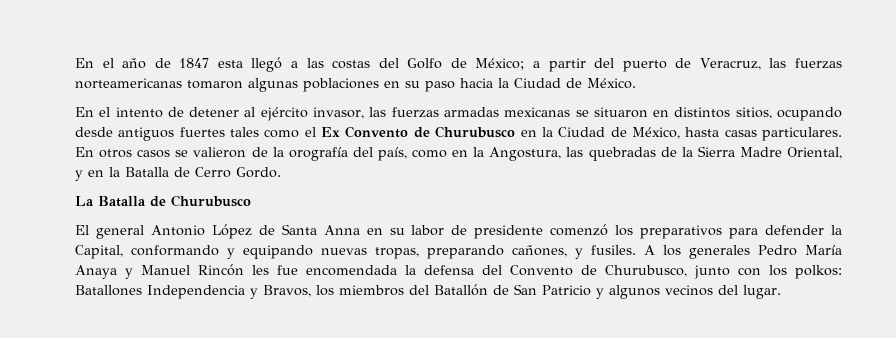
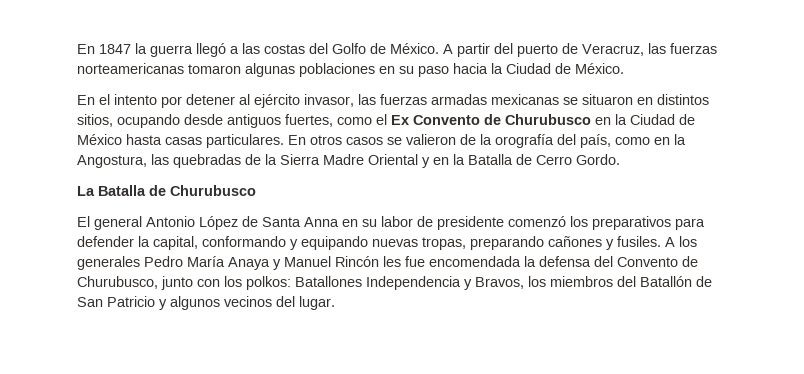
- En el año de 1847 esta llegó a las costas del Golfo de México; a partir del puerto de Veracruz, las fuerzas norteamericanas tomaron algunas poblaciones en su paso hacia la Ciudad de México.
+ En 1847 la guerra llegó a las costas del Golfo de México. A partir del puerto de Veracruz, las fuerzas norteamericanas tomaron algunas poblaciones en su paso hacia la Ciudad de México.
- En el intento de detener al ejército invasor, las fuerzas armadas mexicanas se situaron en distintos sitios, ocupando desde antiguos fuertes tales como el Ex Convento de Churubusco en la Ciudad de México, hasta casas particulares.
+ En el intento por detener al ejército invasor, las fuerzas armadas mexicanas se situaron en distintos sitios, ocupando desde antiguos fuertes, como el Ex Convento de Churubusco en la Ciudad de México hasta casas particulares.
- En otros casos se valieron de la orografía del país, como en la Angostura, las quebradas de la Sierra Madre Oriental, y en la Batalla de Cerro Gordo.
+ En otros casos se valieron de la orografía del país, como en la Angostura, las quebradas de la Sierra Madre Oriental y en la Batalla de Cerro Gordo.
- El general Antonio López de Santa Anna en su labor de presidente comenzó los preparativos para defender la Capital, conformando y equipando nuevas tropas, preparando cañones, y fusiles.
+ El general Antonio López de Santa Anna en su labor de presidente comenzó los preparativos para defender la capital, conformando y equipando nuevas tropas, preparando cañones y fusiles.

